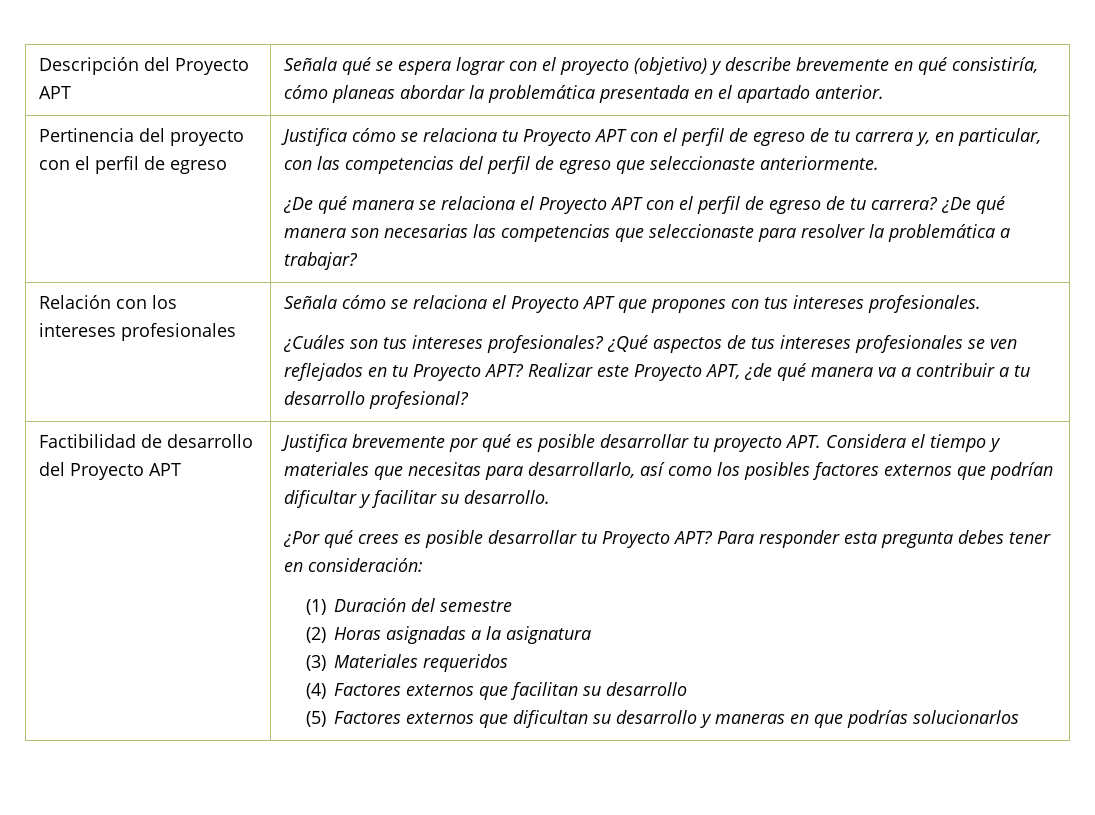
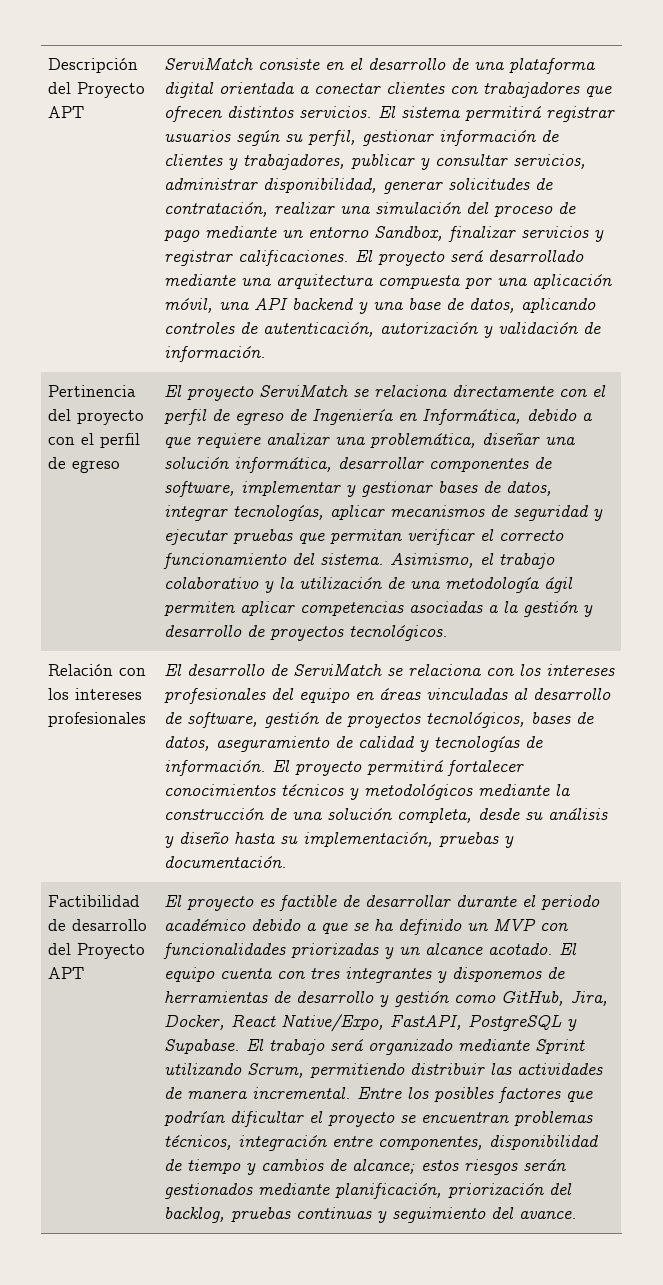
- Señala qué se espera lograr con el proyecto (objetivo) y describe brevemente en qué consistiría, cómo planeas abordar la problemática presentada en el apartado anterior.
+ ServiMatch consiste en el desarrollo de una plataforma digital orientada a conectar clientes con trabajadores que ofrecen distintos servicios. El sistema permitirá registrar usuarios según su perfil, gestionar información de clientes y trabajadores, publicar y consultar servicios, administrar disponibilidad, generar solicitudes de contratación, realizar una simulación del proceso de pago mediante un entorno Sandbox, finalizar servicios y registrar calificaciones. El proyecto será desarrollado mediante una arquitectura compuesta por una aplicación móvil, una API backend y una base de datos, aplicando controles de autenticación, autorización y validación de información.
- Justifica cómo se relaciona tu Proyecto APT con el perfil de egreso de tu carrera y, en particular, con las competencias del perfil de egreso que seleccionaste anteriormente.
- ¿De qué manera se relaciona el Proyecto APT con el perfil de egreso de tu carrera? ¿De qué manera son necesarias las competencias que seleccionaste para resolver la problemática a trabajar?
+ El proyecto ServiMatch se relaciona directamente con el perfil de egreso de Ingeniería en Informática, debido a que requiere analizar una problemática, diseñar una solución informática, desarrollar componentes de software, implementar y gestionar bases de datos, integrar tecnologías, aplicar mecanismos de seguridad y ejecutar pruebas que permitan verificar el correcto funcionamiento del sistema. Asimismo, el trabajo colaborativo y la utilización de una metodología ágil permiten aplicar competencias asociadas a la gestión y desarrollo de proyectos tecnológicos.
- Señala cómo se relaciona el Proyecto APT que propones con tus intereses profesionales.
- ¿Cuáles son tus intereses profesionales? ¿Qué aspectos de tus intereses profesionales se ven reflejados en tu Proyecto APT? Realizar este Proyecto APT, ¿de qué manera va a contribuir a tu desarrollo profesional?
+ El desarrollo de ServiMatch se relaciona con los intereses profesionales del equipo en áreas vinculadas al desarrollo de software, gestión de proyectos tecnológicos, bases de datos, aseguramiento de calidad y tecnologías de información. El proyecto permitirá fortalecer conocimientos técnicos y metodológicos mediante la construcción de una solución completa, desde su análisis y diseño hasta su implementación, pruebas y documentación.
- Justifica brevemente por qué es posible desarrollar tu proyecto APT. Considera el tiempo y materiales que necesitas para desarrollarlo, así como los posibles factores externos que podrían dificultar y facilitar su desarrollo.
- ¿Por qué crees es posible desarrollar tu Proyecto APT? Para responder esta pregunta debes tener en consideración:
- (1) Duración del semestre
- (2) Horas asignadas a la asignatura
- (3) Materiales requeridos
- (4) Factores externos que facilitan su desarrollo
- (5) Factores externos que dificultan su desarrollo y maneras en que podrías solucionarlos
+ El proyecto es factible de desarrollar durante el periodo académico debido a que se ha definido un MVP con funcionalidades priorizadas y un alcance acotado. El equipo cuenta con tres integrantes y disponemos de herramientas de desarrollo y gestión como GitHub, Jira, Docker, React Native/Expo, FastAPI, PostgreSQL y Supabase. El trabajo será organizado mediante Sprint utilizando Scrum, permitiendo distribuir las actividades de manera incremental. Entre los posibles factores que podrían dificultar el proyecto se encuentran problemas técnicos, integración entre componentes, disponibilidad de tiempo y cambios de alcance; estos riesgos serán gestionados mediante planificación, priorización del backlog, pruebas continuas y seguimiento del avance.

